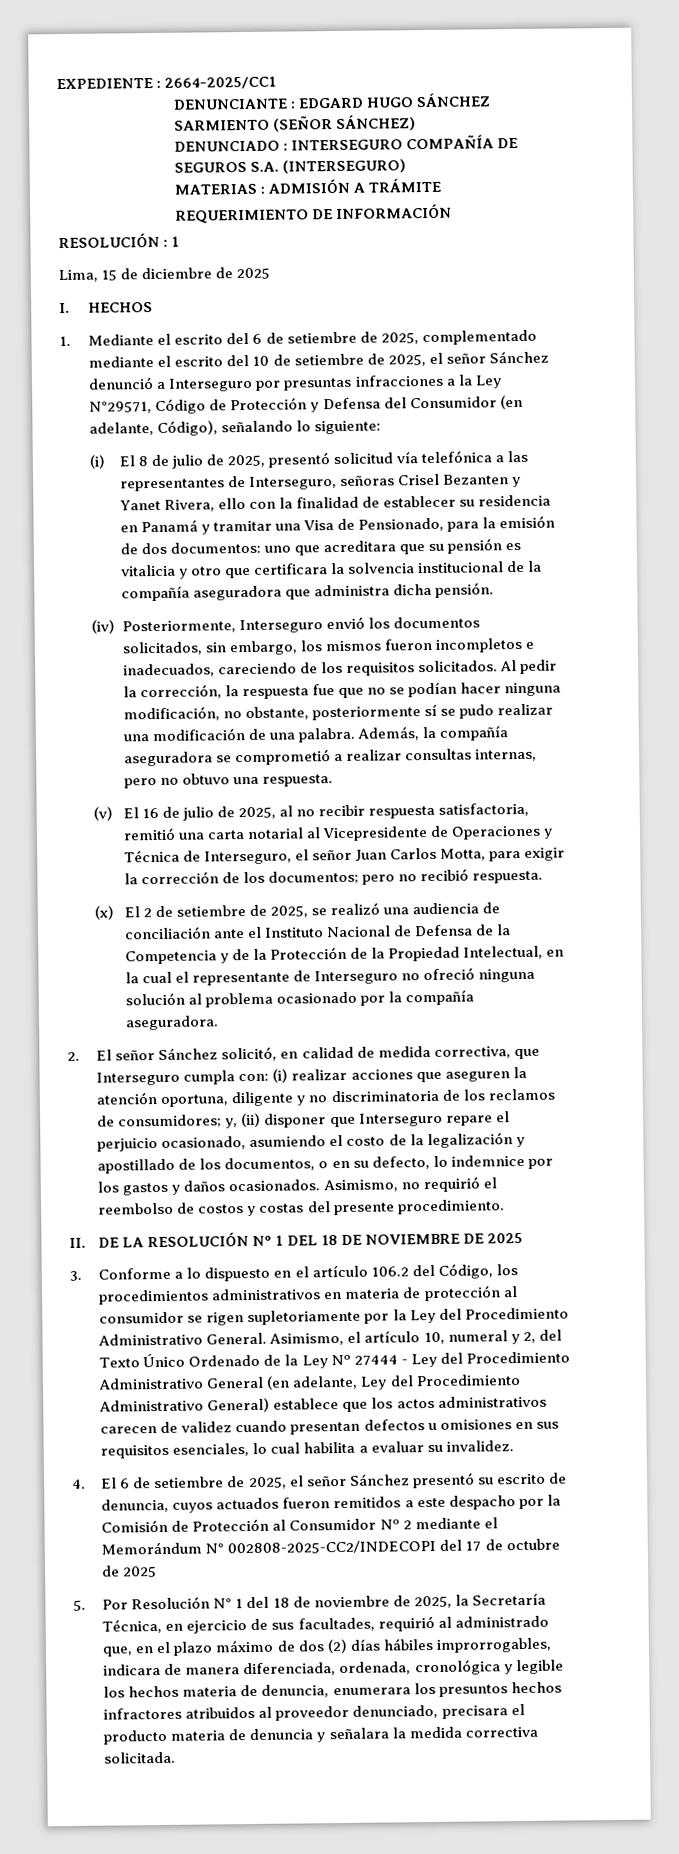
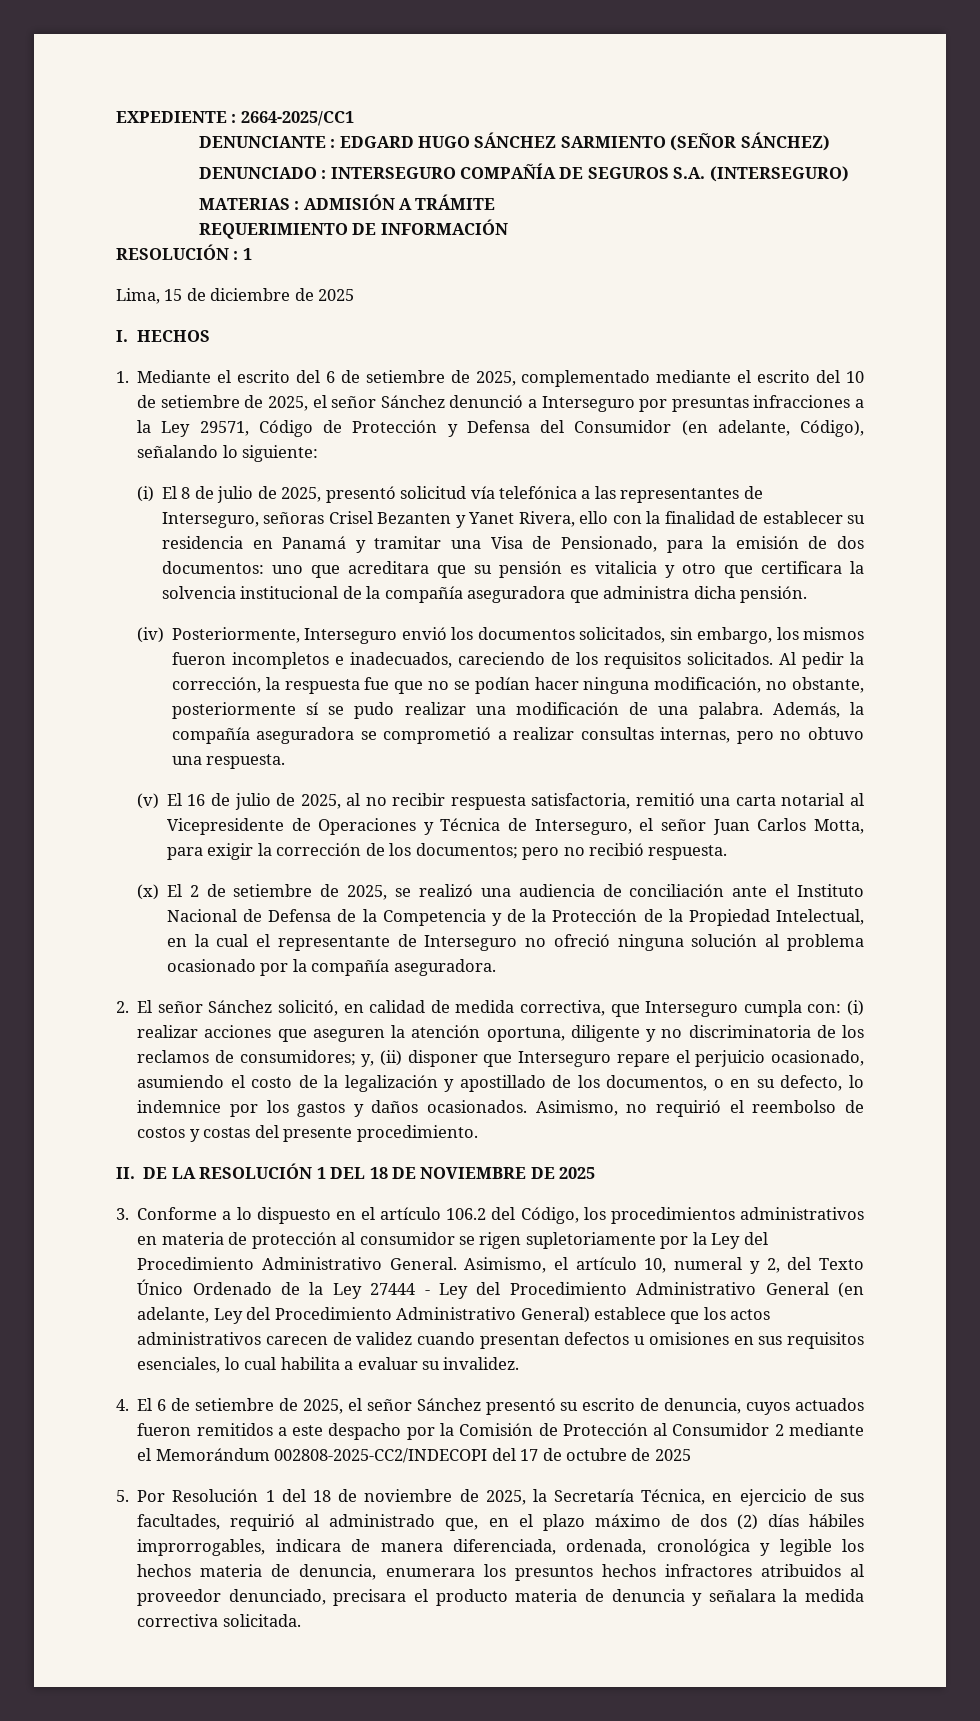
- 1. Mediante el escrito del 6 de setiembre de 2025, complementado mediante el escrito del 10 de setiembre de 2025, el señor Sánchez denunció a Interseguro por presuntas infracciones a la Ley N°29571, Código de Protección y Defensa del Consumidor (en adelante, Código), señalando lo siguiente:
+ 1. Mediante el escrito del 6 de setiembre de 2025, complementado mediante el escrito del 10 de setiembre de 2025, el señor Sánchez denunció a Interseguro por presuntas infracciones a la Ley 29571, Código de Protección y Defensa del Consumidor (en adelante, Código), señalando lo siguiente:
- II. DE LA RESOLUCIÓN Nº 1 DEL 18 DE NOVIEMBRE DE 2025
+ II. DE LA RESOLUCIÓN 1 DEL 18 DE NOVIEMBRE DE 2025
- Asimismo, el artículo 10, numeral y 2, del Texto Único Ordenado de la Ley Nº 27444 - Ley del Procedimiento Administrativo General (en adelante, Ley del Procedimiento Administrativo General) establece que los actos administrativos carecen de validez cuando presentan defectos u omisiones en sus requisitos esenciales, lo cual habilita a evaluar su invalidez.
+ Asimismo, el artículo 10, numeral y 2, del Texto Único Ordenado de la Ley 27444 - Ley del Procedimiento Administrativo General (en adelante, Ley del Procedimiento Administrativo General) establece que los actos administrativos carecen de validez cuando presentan defectos u omisiones en sus requisitos esenciales, lo cual habilita a evaluar su invalidez.
- 4. El 6 de setiembre de 2025, el señor Sánchez presentó su escrito de denuncia, cuyos actuados fueron remitidos a este despacho por la Comisión de Protección al Consumidor Nº 2 mediante el Memorándum N° 002808-2025-CC2/INDECOPI del 17 de octubre de 2025
+ 4. El 6 de setiembre de 2025, el señor Sánchez presentó su escrito de denuncia, cuyos actuados fueron remitidos a este despacho por la Comisión de Protección al Consumidor 2 mediante el Memorándum 002808-2025-CC2/INDECOPI del 17 de octubre de 2025
- 5. Por Resolución N° 1 del 18 de noviembre de 2025, la Secretaría Técnica, en ejercicio de sus facultades, requirió al administrado que, en el plazo máximo de dos (2) días hábiles improrrogables, indicara de manera diferenciada, ordenada, cronológica y legible los hechos materia de denuncia, enumerara los presuntos hechos infractores atribuidos al proveedor denunciado, precisara el producto materia de denuncia y señalara la medida correctiva solicitada.
+ 5. Por Resolución 1 del 18 de noviembre de 2025, la Secretaría Técnica, en ejercicio de sus facultades, requirió al administrado que, en el plazo máximo de dos (2) días hábiles improrrogables, indicara de manera diferenciada, ordenada, cronológica y legible los hechos materia de denuncia, enumerara los presuntos hechos infractores atribuidos al proveedor denunciado, precisara el producto materia de denuncia y señalara la medida correctiva solicitada.

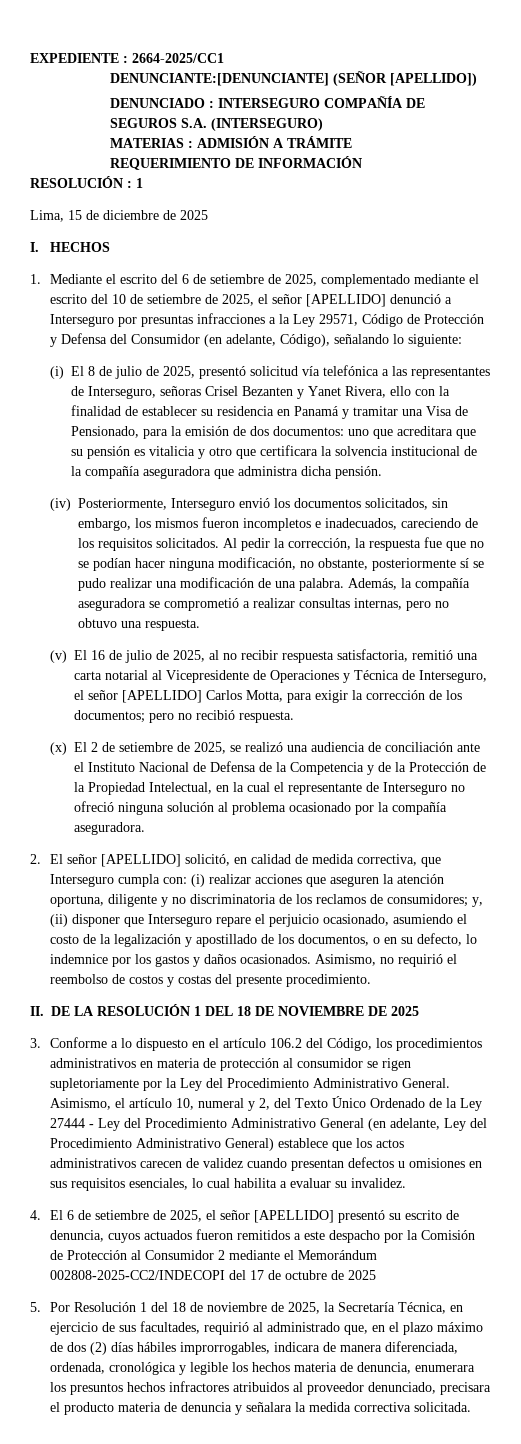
- DENUNCIANTE : EDGARD HUGO SÁNCHEZ SARMIENTO (SEÑOR SÁNCHEZ)
+ DENUNCIANTE:[DENUNCIANTE] (SEÑOR [APELLIDO])
- 1. Mediante el escrito del 6 de setiembre de 2025, complementado mediante el escrito del 10 de setiembre de 2025, el señor Sánchez denunció a Interseguro por presuntas infracciones a la Ley 29571, Código de Protección y Defensa del Consumidor (en adelante, Código), señalando lo siguiente:
+ 1. Mediante el escrito del 6 de setiembre de 2025, complementado mediante el escrito del 10 de setiembre de 2025, el señor [APELLIDO] denunció a Interseguro por presuntas infracciones a la Ley 29571, Código de Protección y Defensa del Consumidor (en adelante, Código), señalando lo siguiente:
- (v) El 16 de julio de 2025, al no recibir respuesta satisfactoria, remitió una carta notarial al Vicepresidente de Operaciones y Técnica de Interseguro, el señor Juan Carlos Motta, para exigir la corrección de los documentos; pero no recibió respuesta.
+ (v) El 16 de julio de 2025, al no recibir respuesta satisfactoria, remitió una carta notarial al Vicepresidente de Operaciones y Técnica de Interseguro, el señor [APELLIDO] Carlos Motta, para exigir la corrección de los documentos; pero no recibió respuesta.
- 2. El señor Sánchez solicitó, en calidad de medida correctiva, que Interseguro cumpla con:
+ 2. El señor [APELLIDO] solicitó, en calidad de medida correctiva, que Interseguro cumpla con:
- 4. El 6 de setiembre de 2025, el señor Sánchez presentó su escrito de denuncia, cuyos actuados fueron remitidos a este despacho por la Comisión de Protección al Consumidor 2 mediante el Memorándum 002808-2025-CC2/INDECOPI del 17 de octubre de 2025
+ 4. El 6 de setiembre de 2025, el señor [APELLIDO] presentó su escrito de denuncia, cuyos actuados fueron remitidos a este despacho por la Comisión de Protección al Consumidor 2 mediante el Memorándum 002808-2025-CC2/INDECOPI del 17 de octubre de 2025

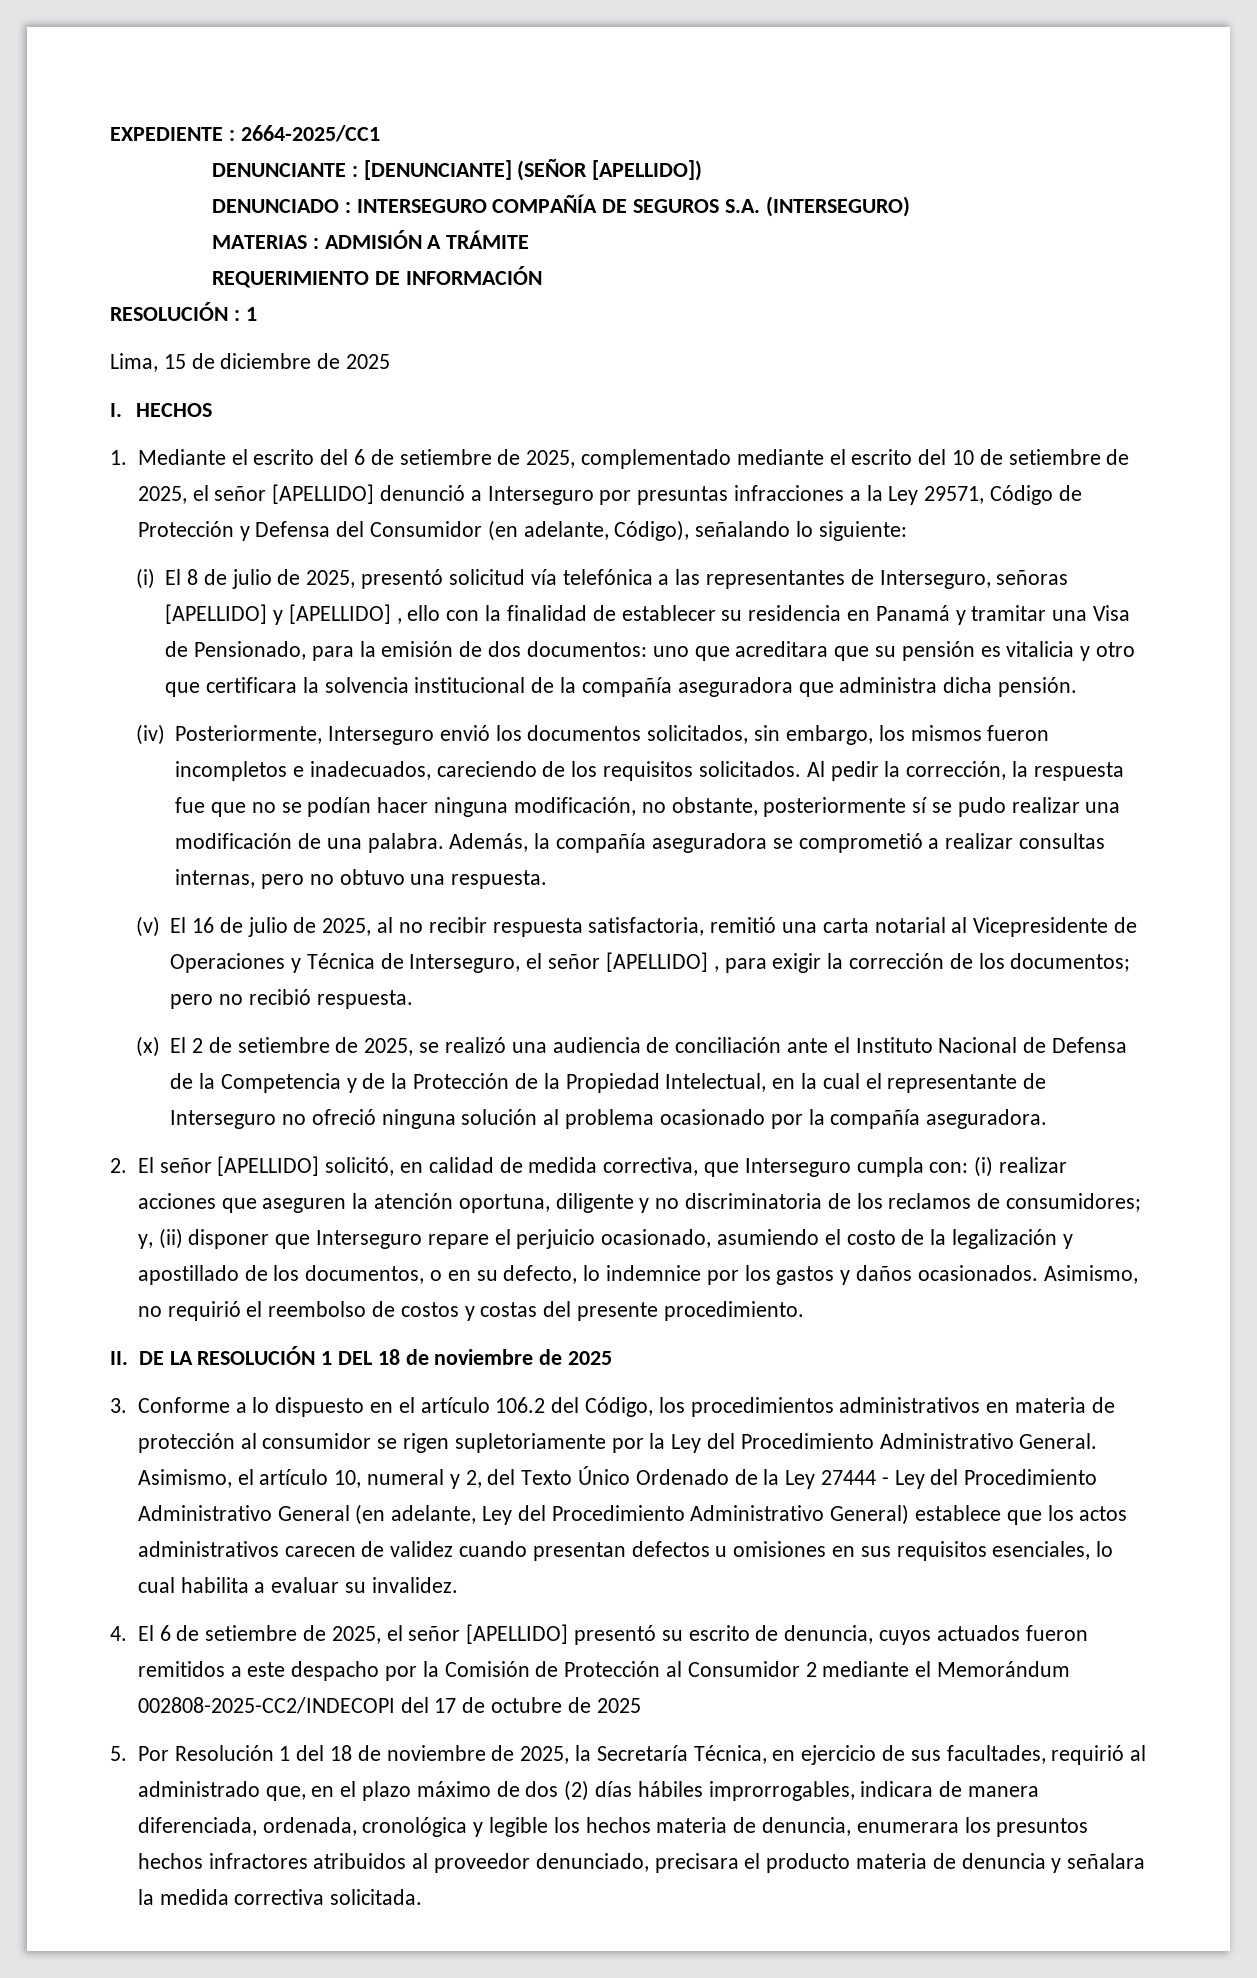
- DENUNCIANTE:[DENUNCIANTE] (SEÑOR [APELLIDO])
+ DENUNCIANTE : [DENUNCIANTE] (SEÑOR [APELLIDO])
- (i) El 8 de julio de 2025, presentó solicitud vía telefónica a las representantes de Interseguro, señoras Crisel Bezanten y Yanet Rivera, ello con la finalidad de establecer su residencia en Panamá y tramitar una Visa de Pensionado, para la emisión de dos documentos:
+ (i) El 8 de julio de 2025, presentó solicitud vía telefónica a las representantes de Interseguro, señoras [APELLIDO] y [APELLIDO] , ello con la finalidad de establecer su residencia en Panamá y tramitar una Visa de Pensionado, para la emisión de dos documentos:
- (v) El 16 de julio de 2025, al no recibir respuesta satisfactoria, remitió una carta notarial al Vicepresidente de Operaciones y Técnica de Interseguro, el señor [APELLIDO] Carlos Motta, para exigir la corrección de los documentos; pero no recibió respuesta.
+ (v) El 16 de julio de 2025, al no recibir respuesta satisfactoria, remitió una carta notarial al Vicepresidente de Operaciones y Técnica de Interseguro, el señor [APELLIDO] , para exigir la corrección de los documentos; pero no recibió respuesta.
- II. DE LA RESOLUCIÓN 1 DEL 18 DE NOVIEMBRE DE 2025
+ II. DE LA RESOLUCIÓN 1 DEL 18 de noviembre de 2025

